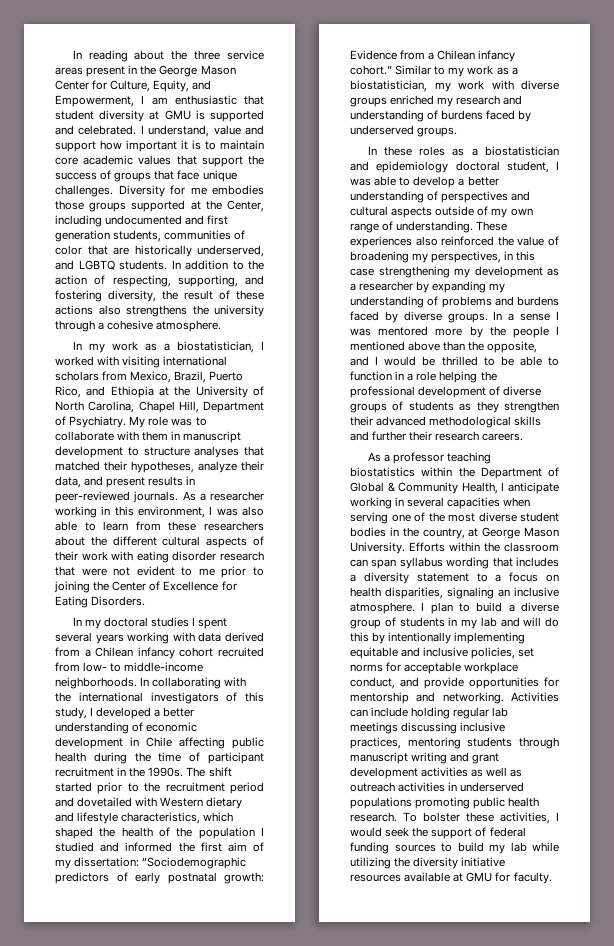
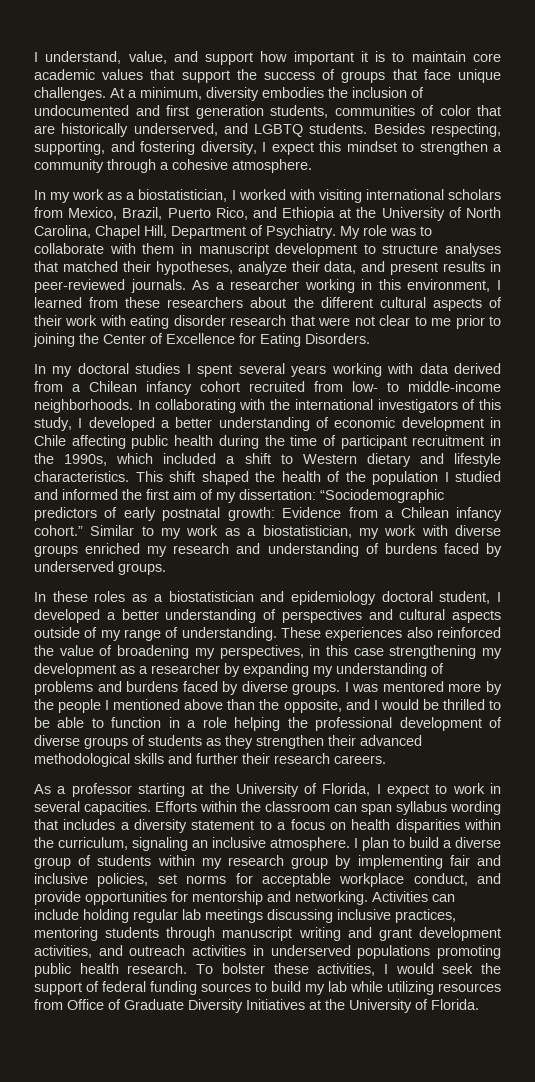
- In reading about the three service areas present in the George Mason Center for Culture, Equity, and Empowerment, I am enthusiastic that student diversity at GMU is supported and celebrated. I understand, value and support how important it is to maintain core academic values that support the success of groups that face unique challenges.
+ I understand, value, and support how important it is to maintain core academic values that support the success of groups that face unique challenges.
- Diversity for me embodies those groups supported at the Center, including undocumented and first generation students, communities of color that are historically underserved, and LGBTQ students.
+ At a minimum, diversity embodies the inclusion of undocumented and first generation students, communities of color that are historically underserved, and LGBTQ students.
- In addition to the action of respecting, supporting, and fostering diversity, the result of these actions also strengthens the university through a cohesive atmosphere.
+ Besides respecting, supporting, and fostering diversity, I expect this mindset to strengthen a community through a cohesive atmosphere.
- As a researcher working in this environment, I was also able to learn from these researchers about the different cultural aspects of their work with eating disorder research that were not evident to me prior to joining the Center of Excellence for Eating Disorders.
+ As a researcher working in this environment, I learned from these researchers about the different cultural aspects of their work with eating disorder research that were not clear to me prior to joining the Center of Excellence for Eating Disorders.
- In collaborating with the international investigators of this study, I developed a better understanding of economic development in Chile affecting public health during the time of participant recruitment in the 1990s. The shift started prior to the recruitment period and dovetailed with Western dietary and lifestyle characteristics, which shaped the health of the population I studied and informed the first aim of my dissertation:
+ In collaborating with the international investigators of this study, I developed a better understanding of economic development in Chile affecting public health during the time of participant recruitment in the 1990s, which included a shift to Western dietary and lifestyle characteristics. This shift shaped the health of the population I studied and informed the first aim of my dissertation:
- In these roles as a biostatistician and epidemiology doctoral student, I was able to develop a better understanding of perspectives and cultural aspects outside of my own range of understanding.
+ In these roles as a biostatistician and epidemiology doctoral student, I developed a better understanding of perspectives and cultural aspects outside of my range of understanding.
- In a sense I was mentored more by the people I mentioned above than the opposite, and I would be thrilled to be able to function in a role helping the professional development of diverse groups of students as they strengthen their advanced methodological skills and further their research careers.
+ I was mentored more by the people I mentioned above than the opposite, and I would be thrilled to be able to function in a role helping the professional development of diverse groups of students as they strengthen their advanced methodological skills and further their research careers.
- As a professor teaching biostatistics within the Department of Global & Community Health, I anticipate working in several capacities when serving one of the most diverse student bodies in the country, at George Mason University.
+ As a professor starting at the University of Florida, I expect to work in several capacities.
- Efforts within the classroom can span syllabus wording that includes a diversity statement to a focus on health disparities, signaling an inclusive atmosphere.
+ Efforts within the classroom can span syllabus wording that includes a diversity statement to a focus on health disparities within the curriculum, signaling an inclusive atmosphere.
- I plan to build a diverse group of students in my lab and will do this by intentionally implementing equitable and inclusive policies, set norms for acceptable workplace conduct, and provide opportunities for mentorship and networking.
+ I plan to build a diverse group of students within my research group by implementing fair and inclusive policies, set norms for acceptable workplace conduct, and provide opportunities for mentorship and networking.
- Activities can include holding regular lab meetings discussing inclusive practices, mentoring students through manuscript writing and grant development activities as well as outreach activities in underserved populations promoting public health research.
+ Activities can include holding regular lab meetings discussing inclusive practices, mentoring students through manuscript writing and grant development activities, and outreach activities in underserved populations promoting public health research.
- To bolster these activities, I would seek the support of federal funding sources to build my lab while utilizing the diversity initiative resources available at GMU for faculty.
+ To bolster these activities, I would seek the support of federal funding sources to build my lab while utilizing resources from Office of Graduate Diversity Initiatives at the University of Florida.

